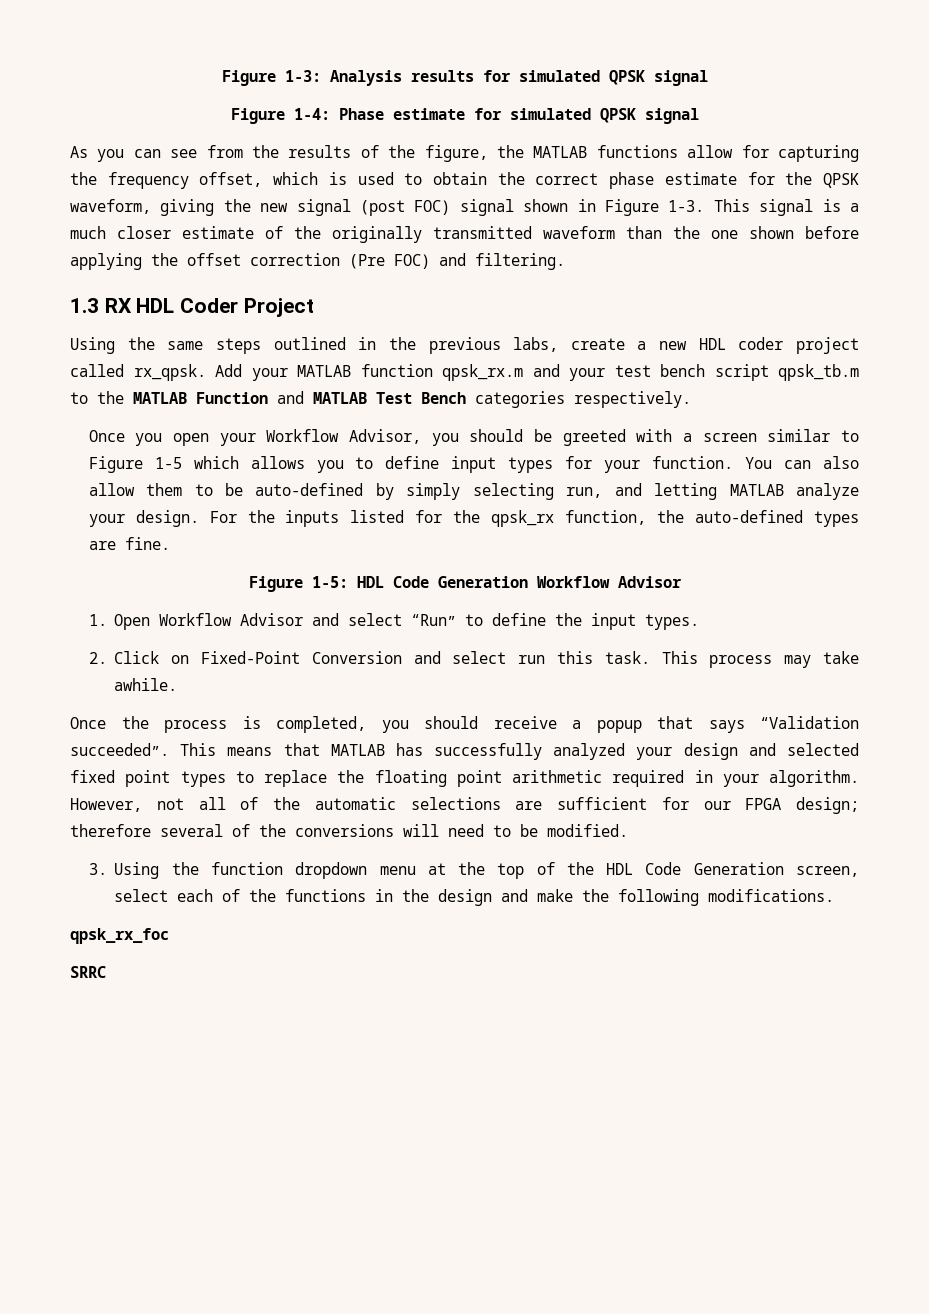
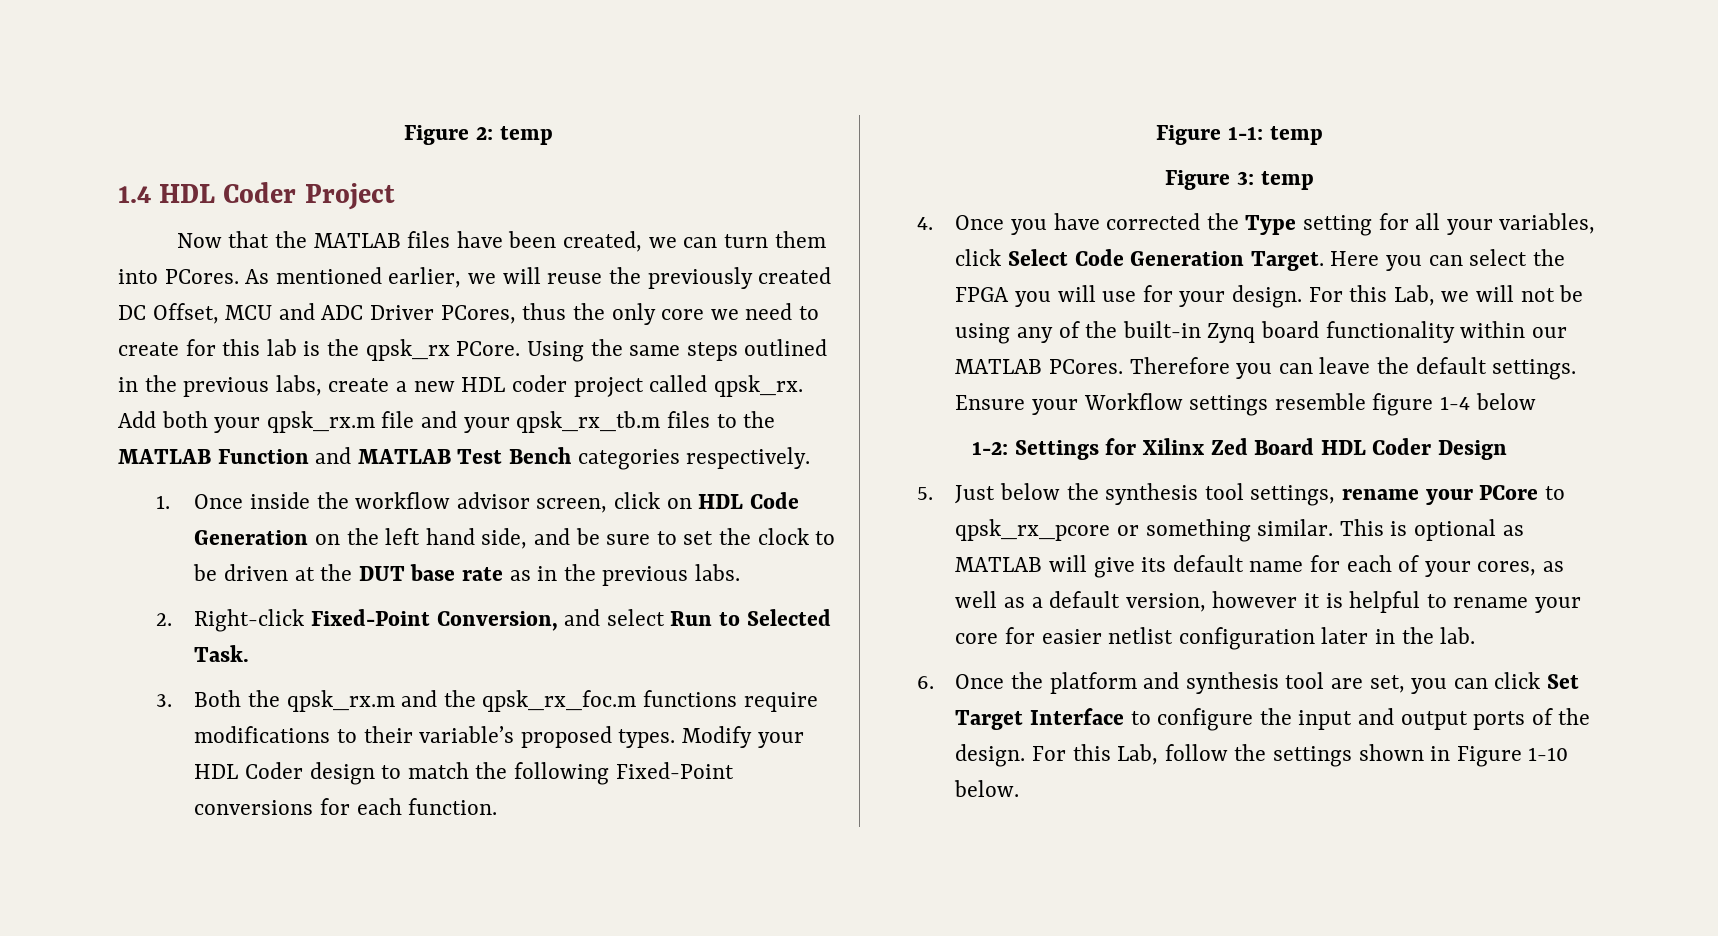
- Figure 1-3: Analysis results for simulated QPSK signal
- Figure 1-4: Phase estimate for simulated QPSK signal
- As you can see from the results of the figure, the MATLAB functions allow for capturing the frequency offset, which is used to obtain the correct phase estimate for the QPSK waveform, giving the new signal (post FOC) signal shown in Figure 1-3. This signal is a much closer estimate of the originally transmitted waveform than the one shown before applying the offset correction (Pre FOC) and filtering.
- 1.3 RX HDL Coder Project
- Using the same steps outlined in the previous labs, create a new HDL coder project called rx_qpsk. Add your MATLAB function qpsk_rx.m and your test bench script qpsk_tb.m to the MATLAB Function and MATLAB Test Bench categories respectively.
+ Figure 2: temp
+ 1.4 HDL Coder Project
+ Now that the MATLAB files have been created, we can turn them into PCores. As mentioned earlier, we will reuse the previously created DC Offset, MCU and ADC Driver PCores, thus the only core we need to create for this lab is the qpsk_rx PCore. Using the same steps outlined in the previous labs, create a new HDL coder project called qpsk_rx. Add both your qpsk_rx.m file and your qpsk_rx_tb.m files to the MATLAB Function and MATLAB Test Bench categories respectively.
- Once you open your Workflow Advisor, you should be greeted with a screen similar to Figure 1-5 which allows you to define input types for your function. You can also allow them to be auto-defined by simply selecting run, and letting MATLAB analyze your design. For the inputs listed for the qpsk_rx function, the auto-defined types are fine.
- Figure 1-5: HDL Code Generation Workflow Advisor
- 1. Open Workflow Advisor and select “Run” to define the input types.
- 2. Click on Fixed-Point Conversion and select run this task. This process may take awhile.
- Once the process is completed, you should receive a popup that says “Validation succeeded”. This means that MATLAB has successfully analyzed your design and selected fixed point types to replace the floating point arithmetic required in your algorithm. However, not all of the automatic selections are sufficient for our FPGA design; therefore several of the conversions will need to be modified.
- 3. Using the function dropdown menu at the top of the HDL Code Generation screen, select each of the functions in the design and make the following modifications.
- qpsk_rx_foc
- SRRC
+ 1. Once inside the workflow advisor screen, click on HDL Code Generation on the left hand side, and be sure to set the clock to be driven at the DUT base rate as in the previous labs.
+ 2. Right-click Fixed-Point Conversion, and select Run to Selected Task.
+ 3. Both the qpsk_rx.m and the qpsk_rx_foc.m functions require modifications to their variable’s proposed types. Modify your HDL Coder design to match the following Fixed-Point conversions for each function.
+ Figure 1-1: temp
+ Figure 3: temp
+ 4. Once you have corrected the Type setting for all your variables, click Select Code Generation Target. Here you can select the FPGA you will use for your design. For this Lab, we will not be using any of the built-in Zynq board functionality within our MATLAB PCores. Therefore you can leave the default settings. Ensure your Workflow settings resemble figure 1-4 below
+ 1-2: Settings for Xilinx Zed Board HDL Coder Design
+ 5. Just below the synthesis tool settings, rename your PCore to qpsk_rx_pcore or something similar. This is optional as MATLAB will give its default name for each of your cores, as well as a default version, however it is helpful to rename your core for easier netlist configuration later in the lab.
+ 6. Once the platform and synthesis tool are set, you can click Set Target Interface to configure the input and output ports of the design. For this Lab, follow the settings shown in Figure 1-10 below.

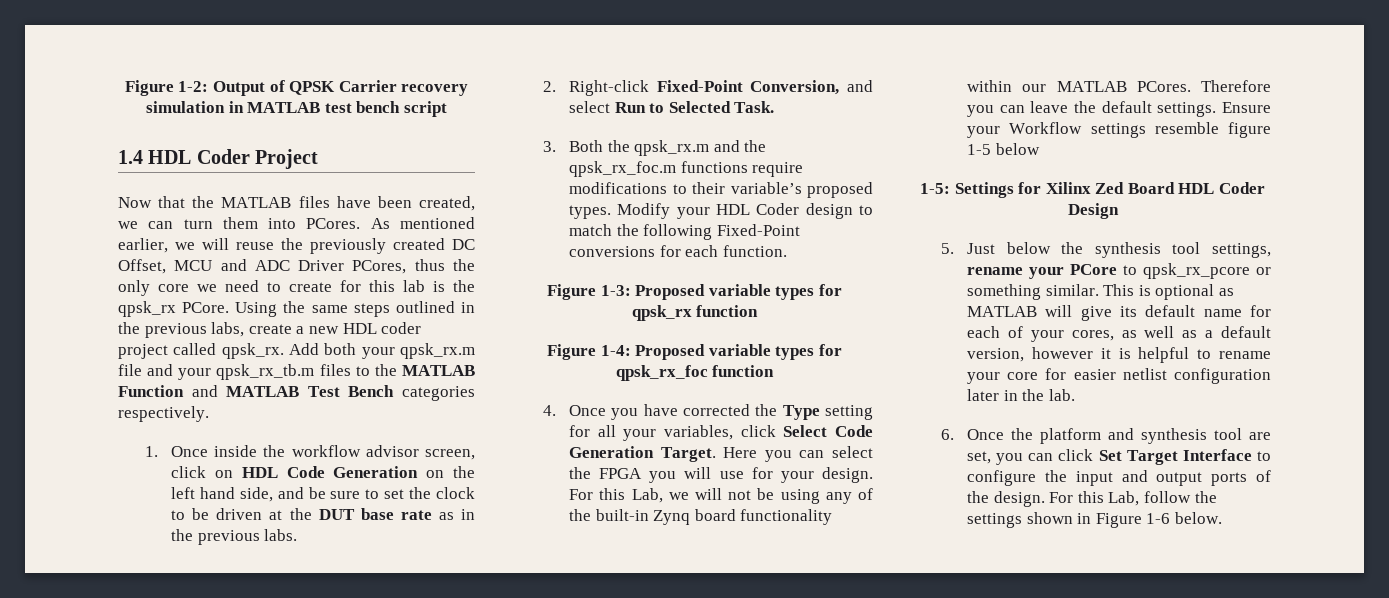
- Figure 2: temp
+ Figure 1-2: Output of QPSK Carrier recovery simulation in MATLAB test bench script
- Figure 1-1: temp
- Figure 3: temp
+ Figure 1-3: Proposed variable types for qpsk_rx function
+ Figure 1-4: Proposed variable types for qpsk_rx_foc function
- Ensure your Workflow settings resemble figure 1-4 below
+ Ensure your Workflow settings resemble figure 1-5 below
- 1-2: Settings for Xilinx Zed Board HDL Coder Design
+ 1-5: Settings for Xilinx Zed Board HDL Coder Design
- For this Lab, follow the settings shown in Figure 1-10 below.
+ For this Lab, follow the settings shown in Figure 1-6 below.

